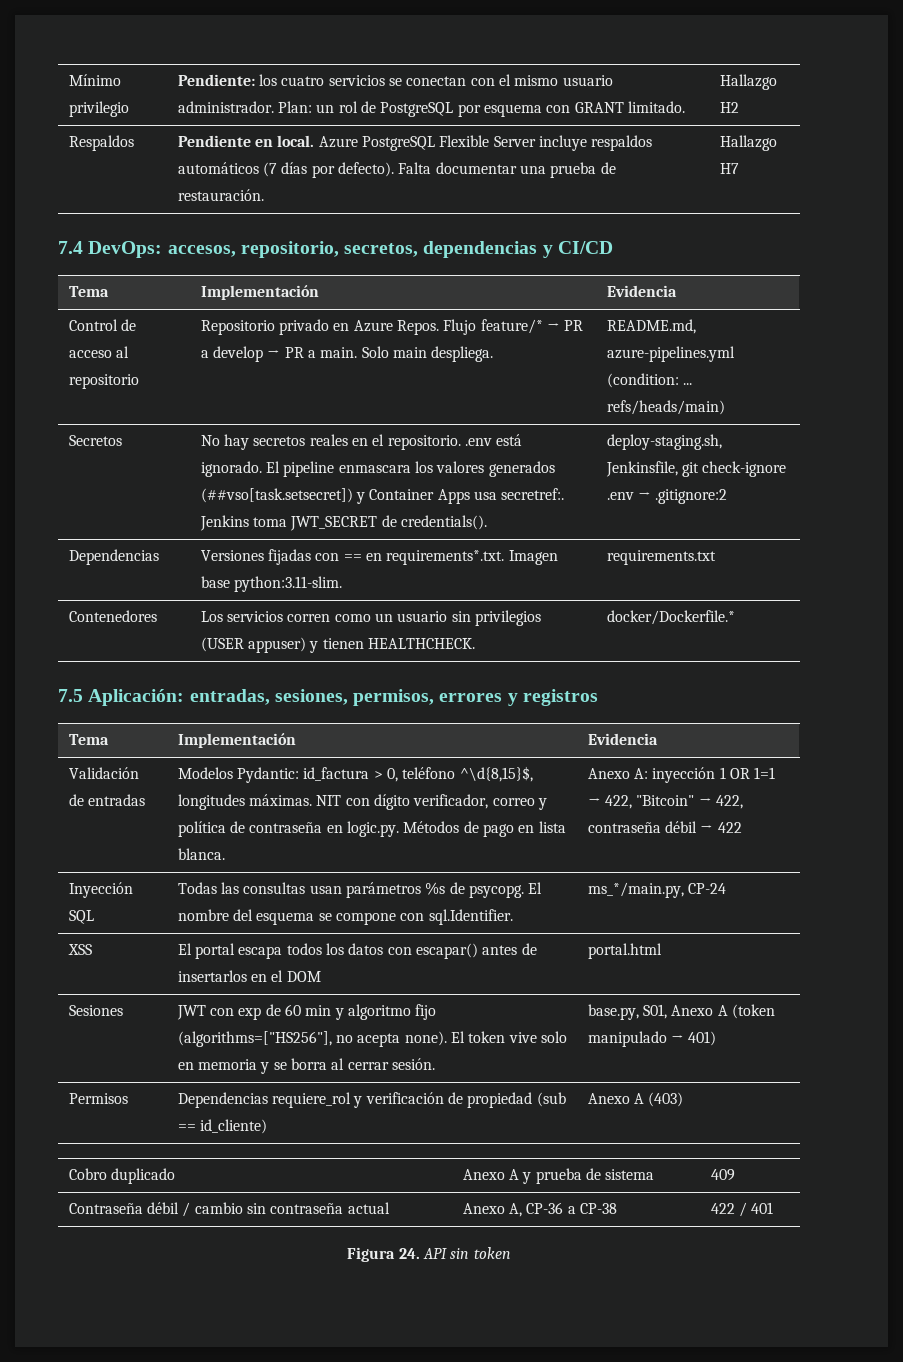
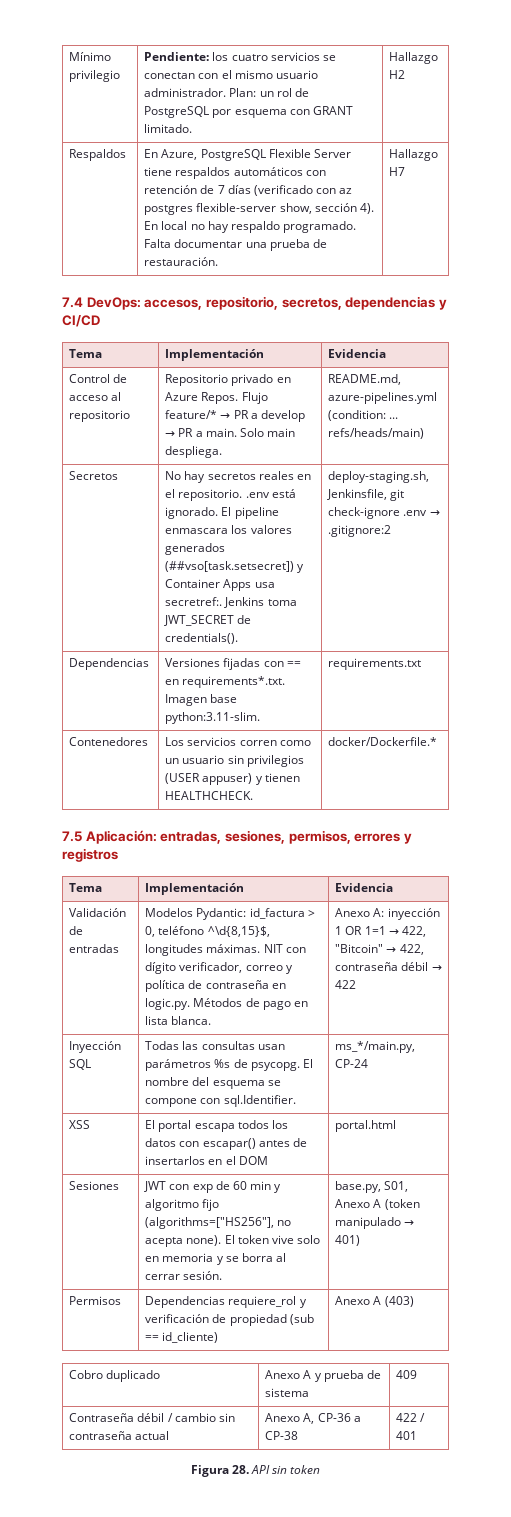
- Respaldos | Pendiente en local. Azure PostgreSQL Flexible Server incluye respaldos automáticos (7 días por defecto). Falta documentar una prueba de restauración. | Hallazgo H7
+ Respaldos | En Azure, PostgreSQL Flexible Server tiene respaldos automáticos con retención de 7 días (verificado con az postgres flexible-server show, sección 4). En local no hay respaldo programado. Falta documentar una prueba de restauración. | Hallazgo H7
- Figura 24. API sin token
+ Figura 28. API sin token

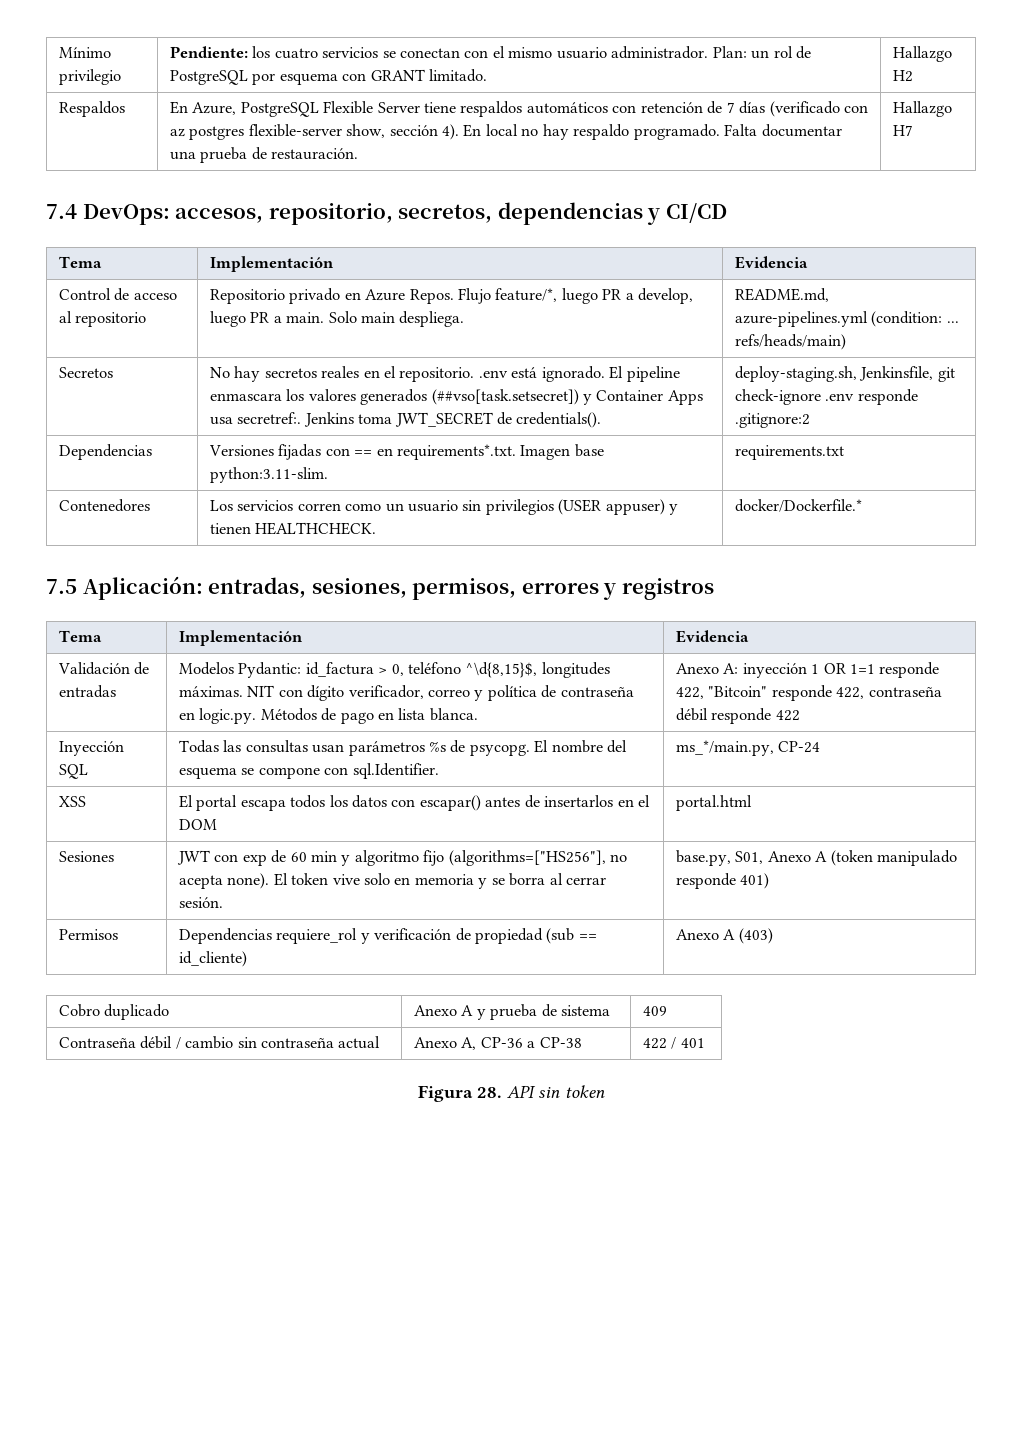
- Control de acceso al repositorio | Repositorio privado en Azure Repos. Flujo feature/* → PR a develop → PR a main. Solo main despliega. | README.md, azure-pipelines.yml (condition: ... refs/heads/main)
+ Control de acceso al repositorio | Repositorio privado en Azure Repos. Flujo feature/*, luego PR a develop, luego PR a main. Solo main despliega. | README.md, azure-pipelines.yml (condition: ... refs/heads/main)
- Secretos | No hay secretos reales en el repositorio. .env está ignorado. El pipeline enmascara los valores generados (##vso[task.setsecret]) y Container Apps usa secretref:. Jenkins toma JWT_SECRET de credentials(). | deploy-staging.sh, Jenkinsfile, git check-ignore .env → .gitignore:2
+ Secretos | No hay secretos reales en el repositorio. .env está ignorado. El pipeline enmascara los valores generados (##vso[task.setsecret]) y Container Apps usa secretref:. Jenkins toma JWT_SECRET de credentials(). | deploy-staging.sh, Jenkinsfile, git check-ignore .env responde .gitignore:2
- Anexo A: inyección 1 OR 1=1 → 422, "Bitcoin" → 422, contraseña débil → 422
+ Anexo A: inyección 1 OR 1=1 responde 422, "Bitcoin" responde 422, contraseña débil responde 422
- Sesiones | JWT con exp de 60 min y algoritmo fijo (algorithms=["HS256"], no acepta none). El token vive solo en memoria y se borra al cerrar sesión. | base.py, S01, Anexo A (token manipulado → 401)
+ Sesiones | JWT con exp de 60 min y algoritmo fijo (algorithms=["HS256"], no acepta none). El token vive solo en memoria y se borra al cerrar sesión. | base.py, S01, Anexo A (token manipulado responde 401)

